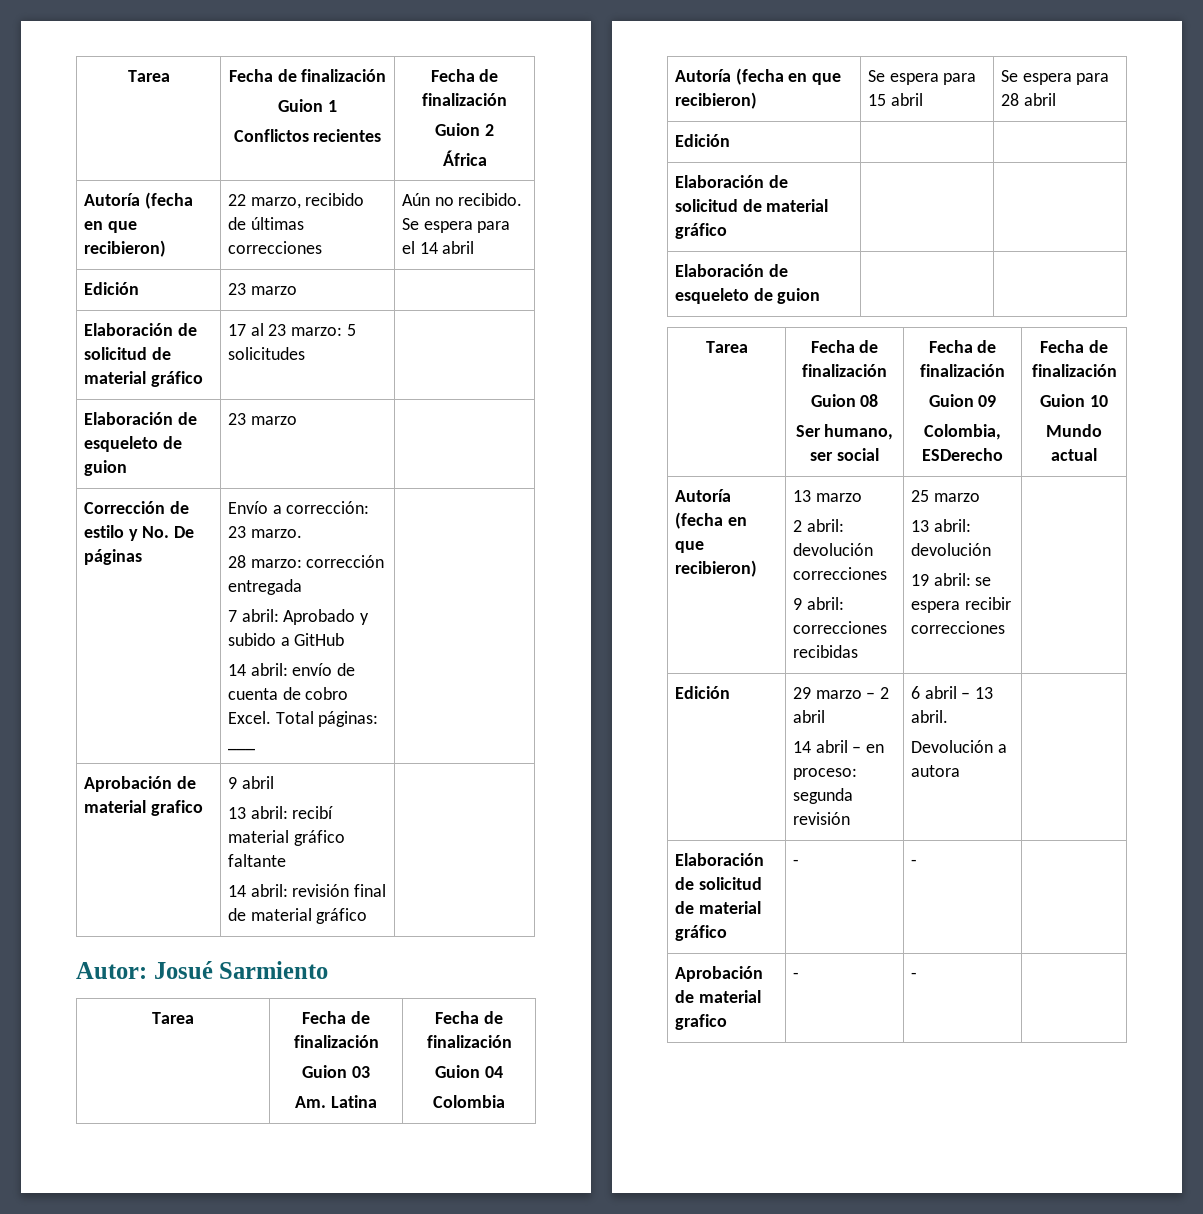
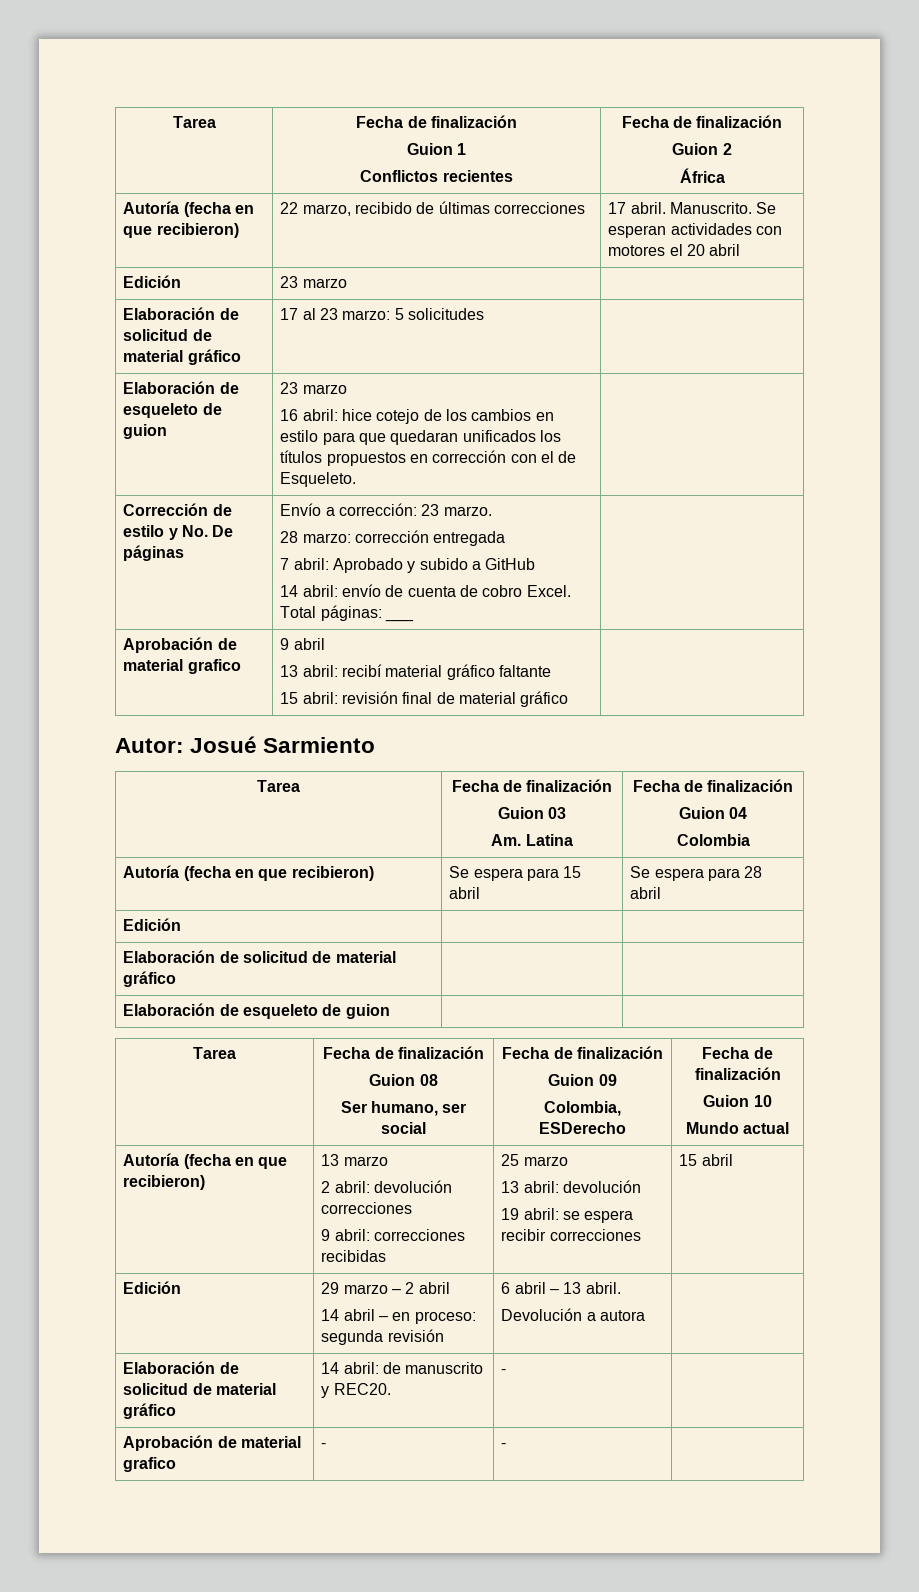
- Autoría (fecha en que recibieron) | 22 marzo, recibido de últimas correcciones | Aún no recibido. Se espera para el 14 abril
+ Autoría (fecha en que recibieron) | 22 marzo, recibido de últimas correcciones | 17 abril. Manuscrito. Se esperan actividades con motores el 20 abril
- Elaboración de esqueleto de guion | 23 marzo |
+ Elaboración de esqueleto de guion | 23 marzo
+ 16 abril: hice cotejo de los cambios en estilo para que quedaran unificados los títulos propuestos en corrección con el de Esqueleto. |
  Aprobación de material grafico | 9 abril
  13 abril: recibí material gráfico faltante
- 14 abril: revisión final de material gráfico |
+ 15 abril: revisión final de material gráfico |
  Autoría (fecha en que recibieron) | 13 marzo
  2 abril: devolución correcciones
  9 abril: correcciones recibidas | 25 marzo
  13 abril: devolución
- 19 abril: se espera recibir correcciones |
+ 19 abril: se espera recibir correcciones | 15 abril
- Elaboración de solicitud de material gráfico | - | - |
+ Elaboración de solicitud de material gráfico | 14 abril: de manuscrito y REC20. | - |

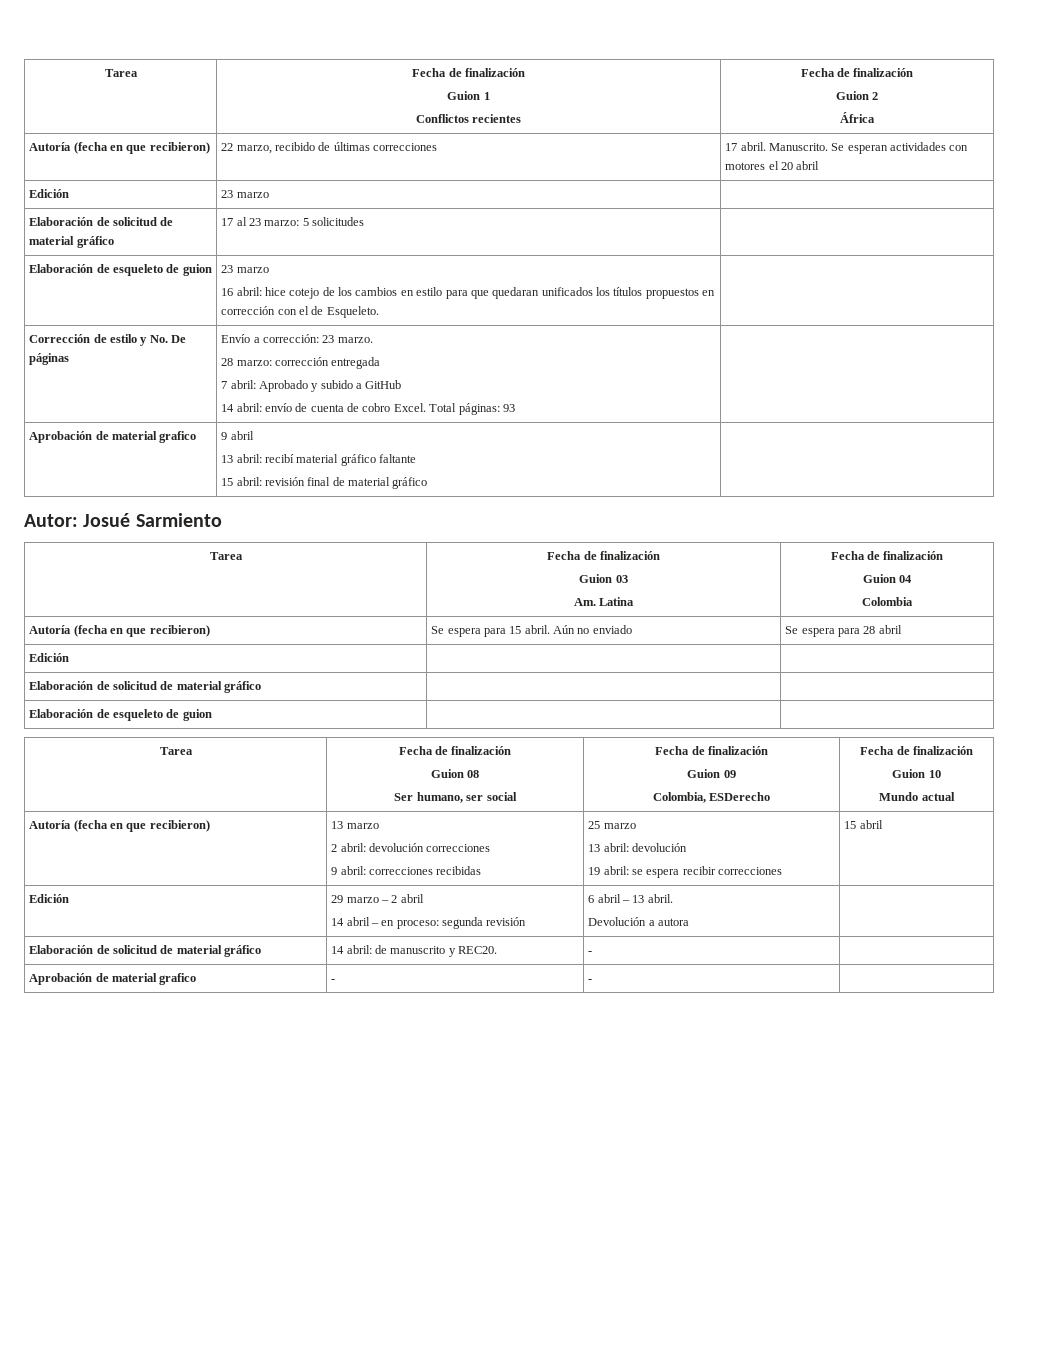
  Corrección de estilo y No. De páginas | Envío a corrección: 23 marzo.
  28 marzo: corrección entregada
  7 abril: Aprobado y subido a GitHub
- 14 abril: envío de cuenta de cobro Excel. Total páginas: ___ |
+ 14 abril: envío de cuenta de cobro Excel. Total páginas: 93 |
- Autoría (fecha en que recibieron) | Se espera para 15 abril | Se espera para 28 abril
+ Autoría (fecha en que recibieron) | Se espera para 15 abril. Aún no enviado | Se espera para 28 abril

